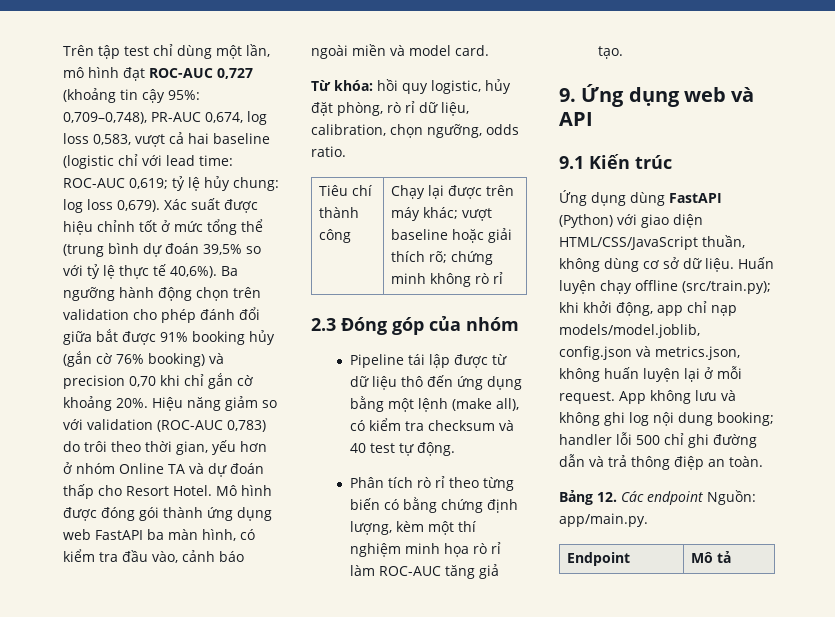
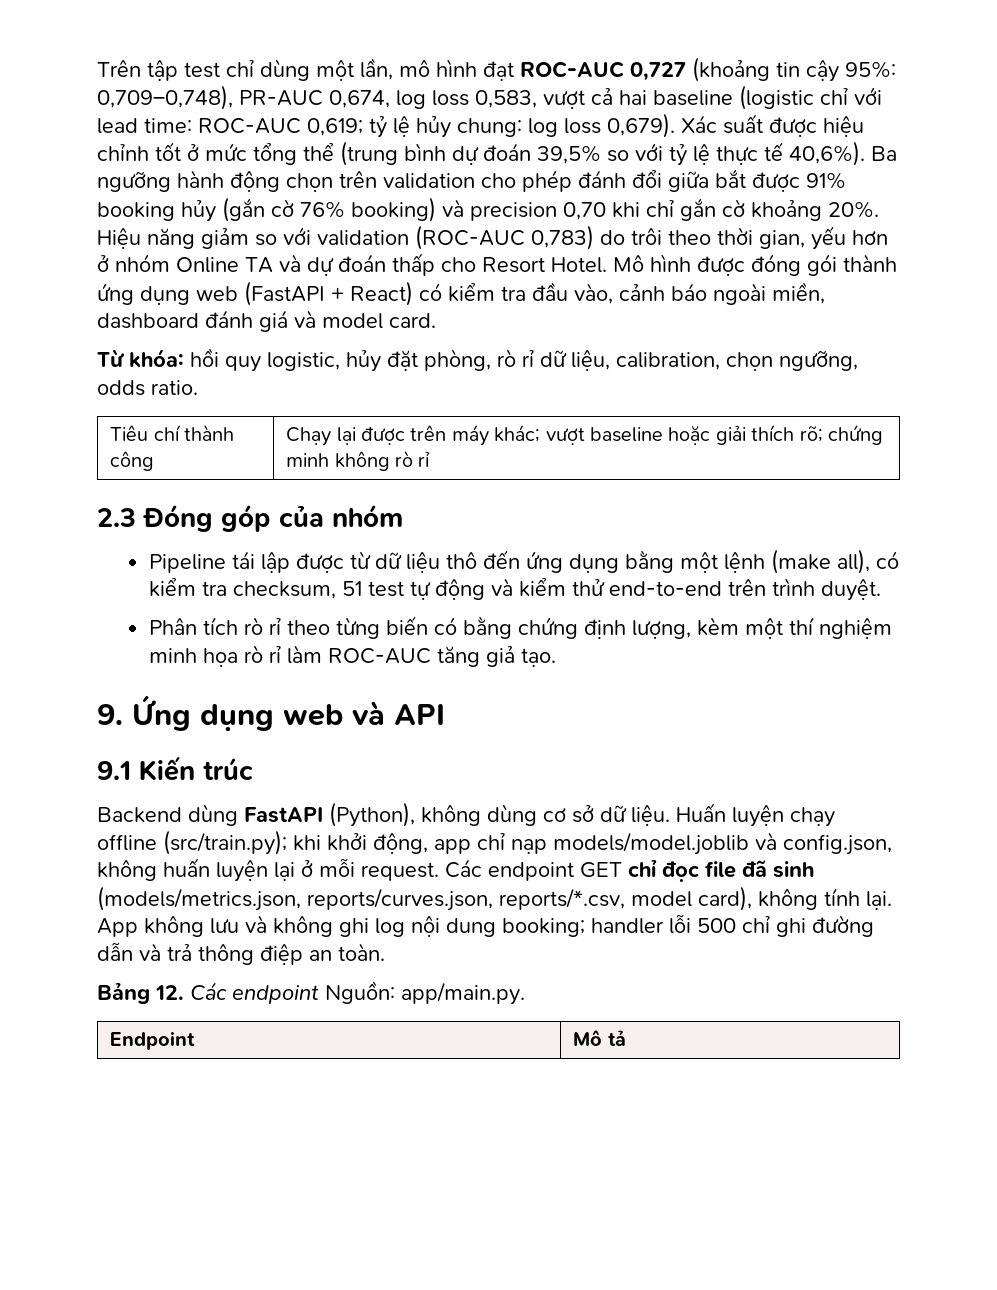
- Mô hình được đóng gói thành ứng dụng web FastAPI ba màn hình, có kiểm tra đầu vào, cảnh báo ngoài miền và model card.
+ Mô hình được đóng gói thành ứng dụng web (FastAPI + React) có kiểm tra đầu vào, cảnh báo ngoài miền, dashboard đánh giá và model card.
- Pipeline tái lập được từ dữ liệu thô đến ứng dụng bằng một lệnh (make all), có kiểm tra checksum và 40 test tự động.
+ Pipeline tái lập được từ dữ liệu thô đến ứng dụng bằng một lệnh (make all), có kiểm tra checksum, 51 test tự động và kiểm thử end-to-end trên trình duyệt.
- Ứng dụng dùng FastAPI (Python) với giao diện HTML/CSS/JavaScript thuần, không dùng cơ sở dữ liệu.
+ Backend dùng FastAPI (Python), không dùng cơ sở dữ liệu.
- Huấn luyện chạy offline (src/train.py); khi khởi động, app chỉ nạp models/model.joblib, config.json và metrics.json, không huấn luyện lại ở mỗi request.
+ Huấn luyện chạy offline (src/train.py); khi khởi động, app chỉ nạp models/model.joblib và config.json, không huấn luyện lại ở mỗi request.
+ Các endpoint GET chỉ đọc file đã sinh (models/metrics.json, reports/curves.json, reports/*.csv, model card), không tính lại.

